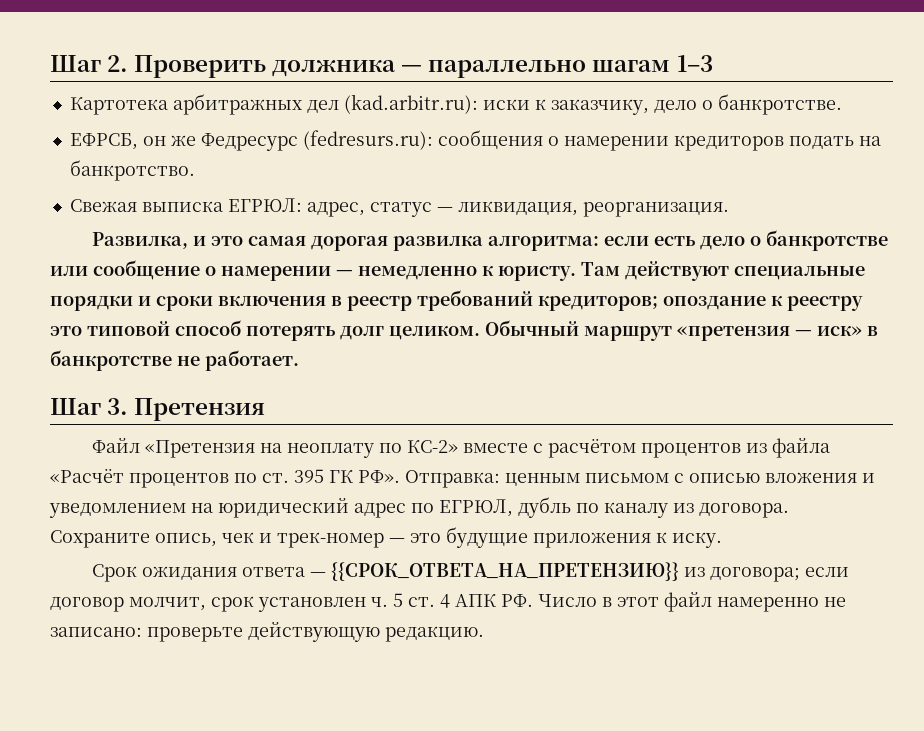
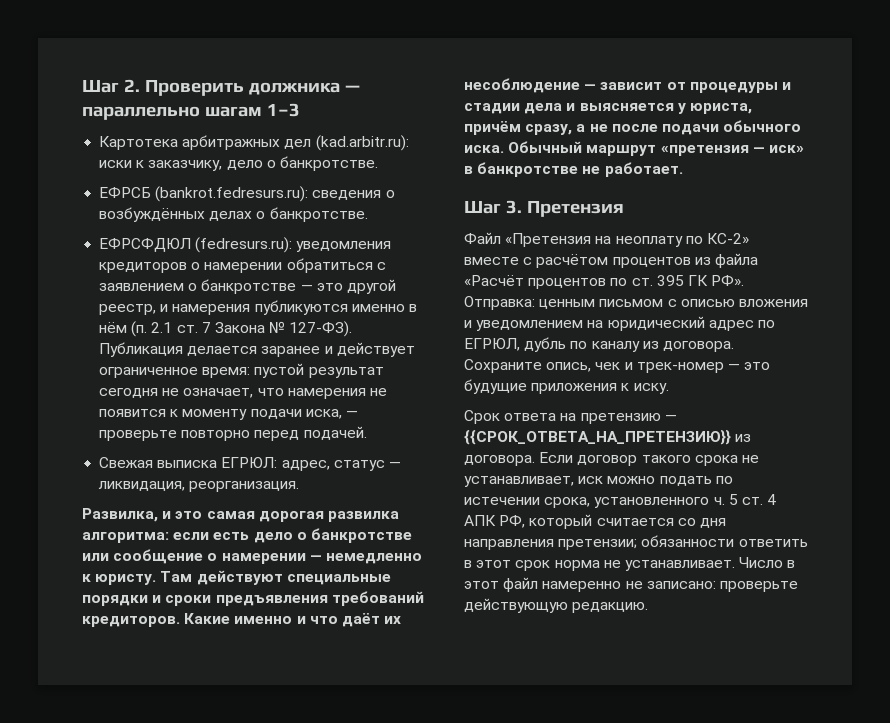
- ЕФРСБ, он же Федресурс (fedresurs.ru): сообщения о намерении кредиторов подать на банкротство.
+ ЕФРСБ (bankrot.fedresurs.ru): сведения о возбуждённых делах о банкротстве.
+ ЕФРСФДЮЛ (fedresurs.ru): уведомления кредиторов о намерении обратиться с заявлением о банкротстве — это другой реестр, и намерения публикуются именно в нём (п. 2.1 ст. 7 Закона № 127-ФЗ). Публикация делается заранее и действует ограниченное время: пустой результат сегодня не означает, что намерения не появится к моменту подачи иска, — проверьте повторно перед подачей.
- Там действуют специальные порядки и сроки включения в реестр требований кредиторов; опоздание к реестру это типовой способ потерять долг целиком.
+ Там действуют специальные порядки и сроки предъявления требований кредиторов. Какие именно и что даёт их несоблюдение — зависит от процедуры и стадии дела и выясняется у юриста, причём сразу, а не после подачи обычного иска.
- Срок ожидания ответа — {{СРОК_ОТВЕТА_НА_ПРЕТЕНЗИЮ}} из договора; если договор молчит, срок установлен ч. 5 ст. 4 АПК РФ. Число в этот файл намеренно не записано: проверьте действующую редакцию.
+ Срок ответа на претензию — {{СРОК_ОТВЕТА_НА_ПРЕТЕНЗИЮ}} из договора. Если договор такого срока не устанавливает, иск можно подать по истечении срока, установленного ч. 5 ст. 4 АПК РФ, который считается со дня направления претензии; обязанности ответить в этот срок норма не устанавливает. Число в этот файл намеренно не записано: проверьте действующую редакцию.

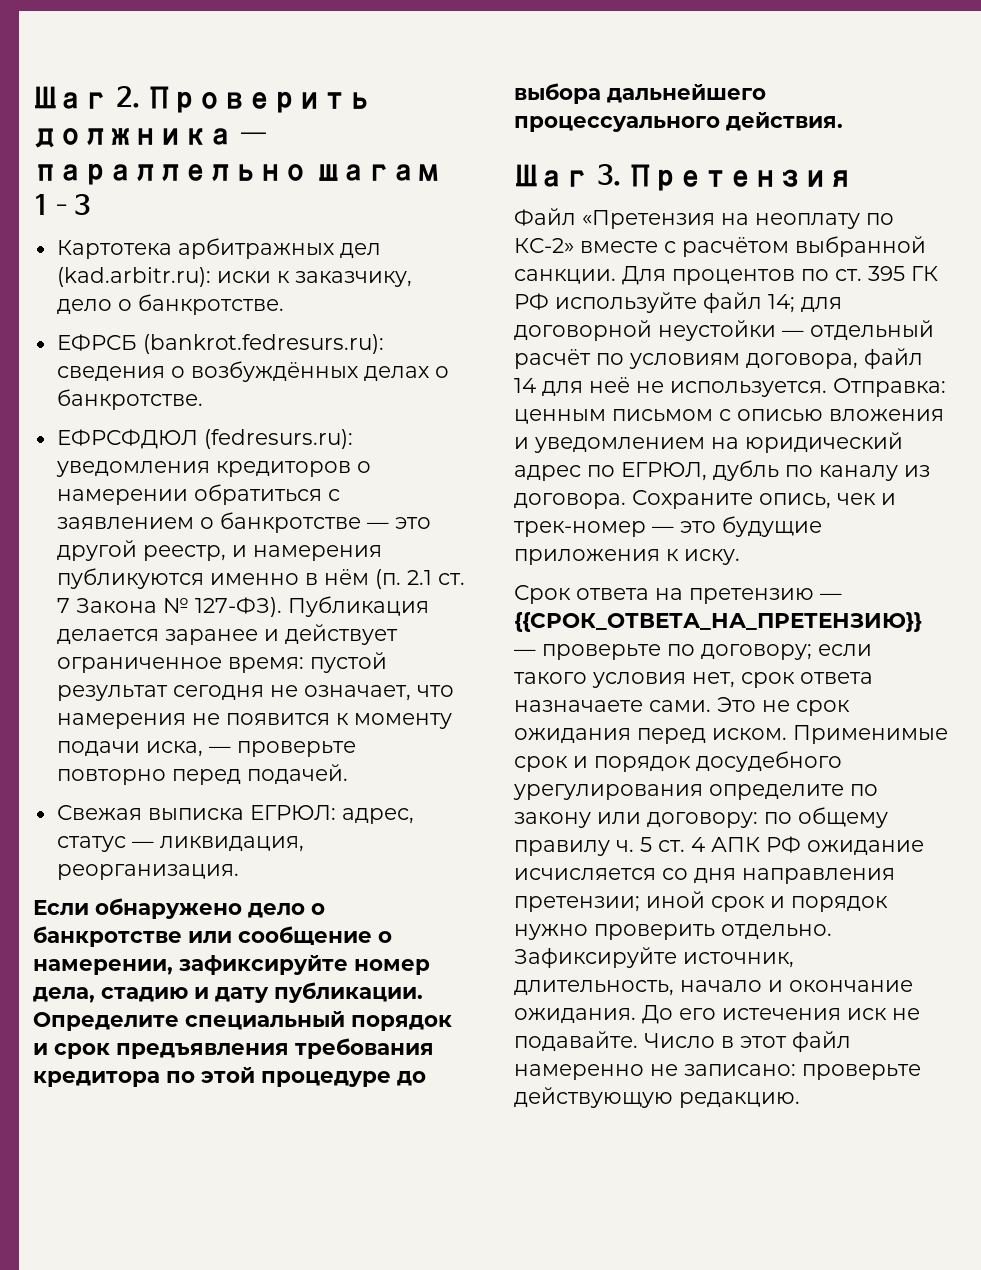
- Развилка, и это самая дорогая развилка алгоритма: если есть дело о банкротстве или сообщение о намерении — немедленно к юристу. Там действуют специальные порядки и сроки предъявления требований кредиторов. Какие именно и что даёт их несоблюдение — зависит от процедуры и стадии дела и выясняется у юриста, причём сразу, а не после подачи обычного иска. Обычный маршрут «претензия — иск» в банкротстве не работает.
+ Если обнаружено дело о банкротстве или сообщение о намерении, зафиксируйте номер дела, стадию и дату публикации. Определите специальный порядок и срок предъявления требования кредитора по этой процедуре до выбора дальнейшего процессуального действия.
- Файл «Претензия на неоплату по КС-2» вместе с расчётом процентов из файла «Расчёт процентов по ст. 395 ГК РФ». Отправка: ценным письмом с описью вложения и уведомлением на юридический адрес по ЕГРЮЛ, дубль по каналу из договора.
+ Файл «Претензия на неоплату по КС-2» вместе с расчётом выбранной санкции. Для процентов по ст. 395 ГК РФ используйте файл 14; для договорной неустойки — отдельный расчёт по условиям договора, файл 14 для неё не используется. Отправка: ценным письмом с описью вложения и уведомлением на юридический адрес по ЕГРЮЛ, дубль по каналу из договора.
- Срок ответа на претензию — {{СРОК_ОТВЕТА_НА_ПРЕТЕНЗИЮ}} из договора. Если договор такого срока не устанавливает, иск можно подать по истечении срока, установленного ч. 5 ст. 4 АПК РФ, который считается со дня направления претензии; обязанности ответить в этот срок норма не устанавливает.
+ Срок ответа на претензию — {{СРОК_ОТВЕТА_НА_ПРЕТЕНЗИЮ}} — проверьте по договору; если такого условия нет, срок ответа назначаете сами. Это не срок ожидания перед иском. Применимые срок и порядок досудебного урегулирования определите по закону или договору: по общему правилу ч. 5 ст. 4 АПК РФ ожидание исчисляется со дня направления претензии; иной срок и порядок нужно проверить отдельно. Зафиксируйте источник, длительность, начало и окончание ожидания. До его истечения иск не подавайте.

